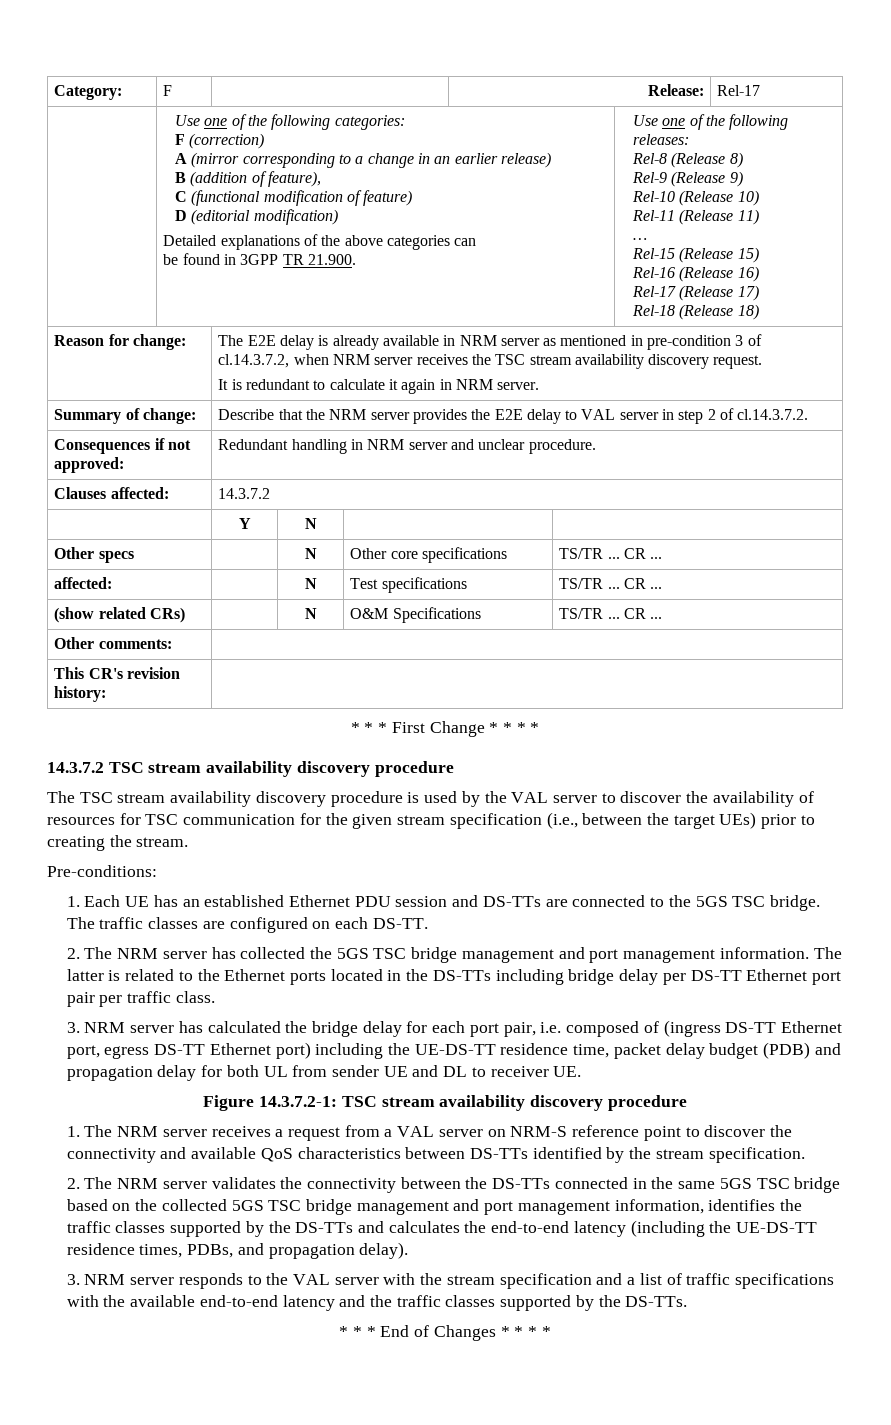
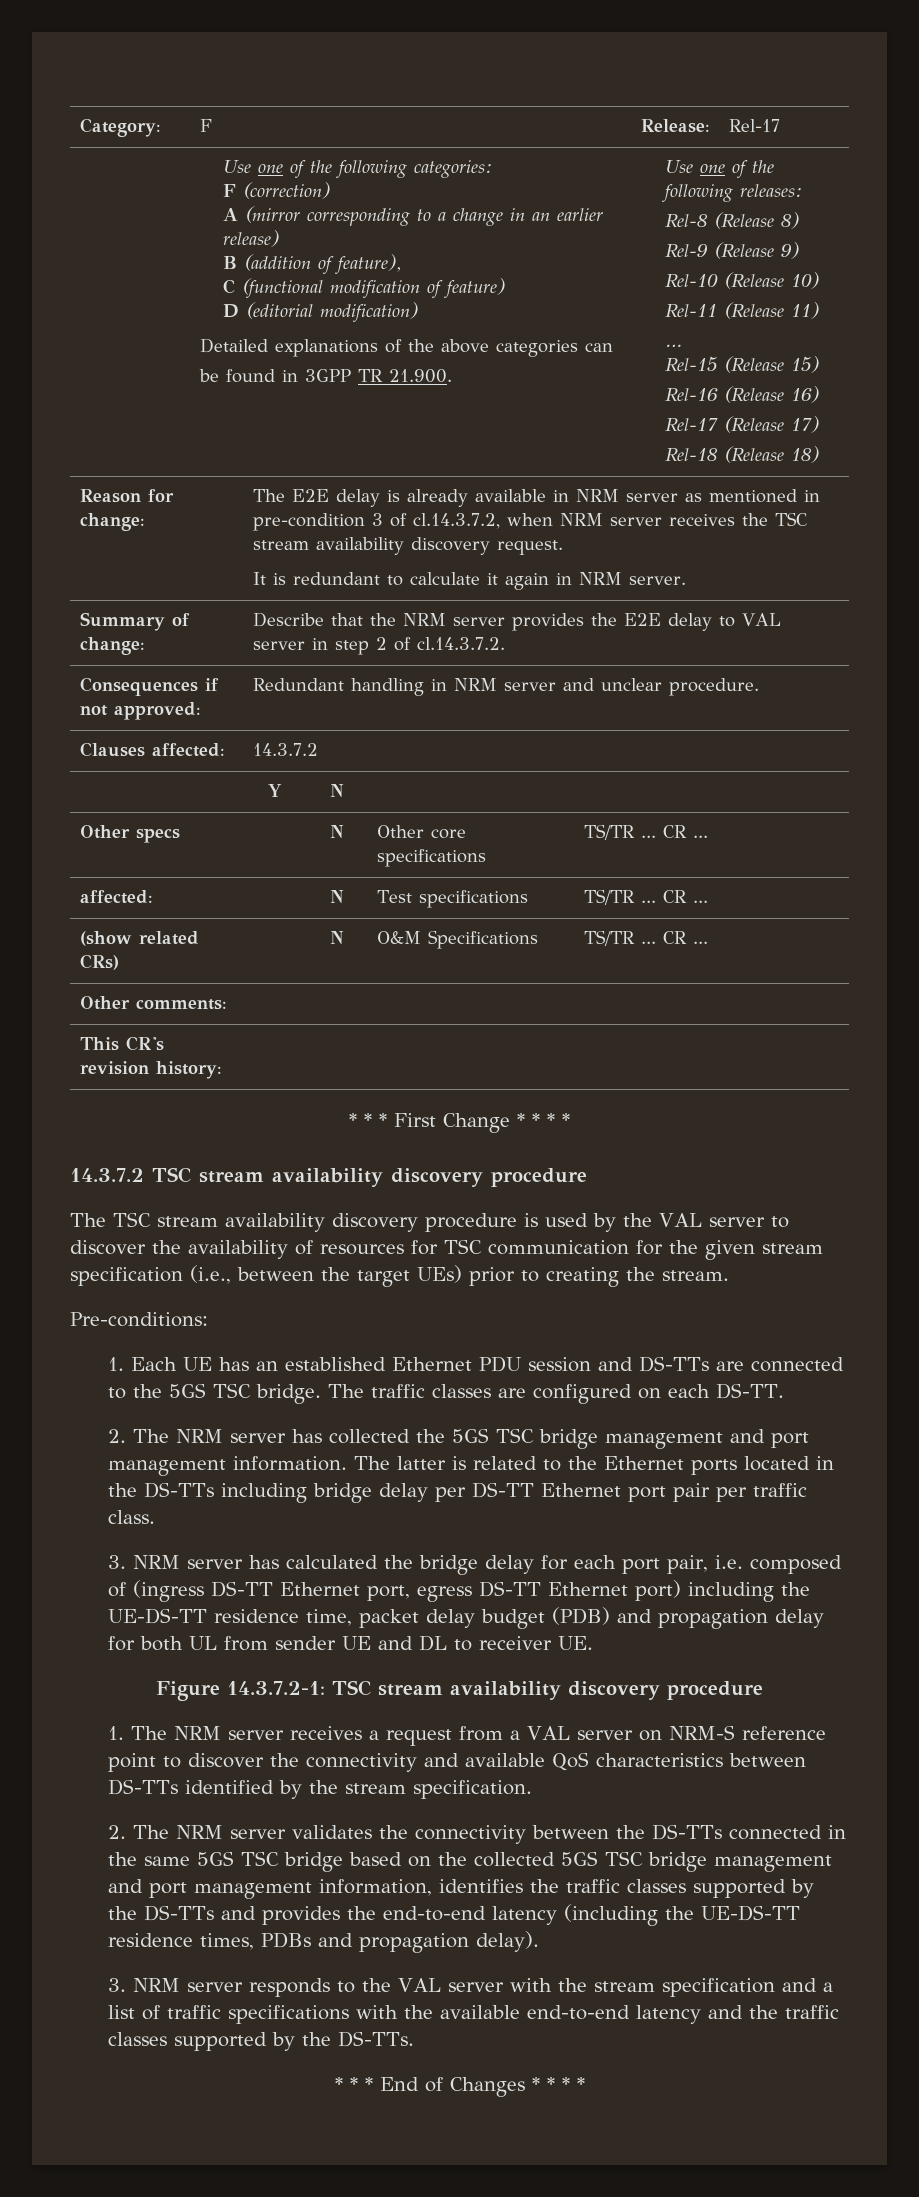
- 2. The NRM server validates the connectivity between the DS-TTs connected in the same 5GS TSC bridge based on the collected 5GS TSC bridge management and port management information, identifies the traffic classes supported by the DS-TTs and calculates the end-to-end latency (including the UE-DS-TT residence times, PDBs, and propagation delay).
+ 2. The NRM server validates the connectivity between the DS-TTs connected in the same 5GS TSC bridge based on the collected 5GS TSC bridge management and port management information, identifies the traffic classes supported by the DS-TTs and provides the end-to-end latency (including the UE-DS-TT residence times, PDBs and propagation delay).

